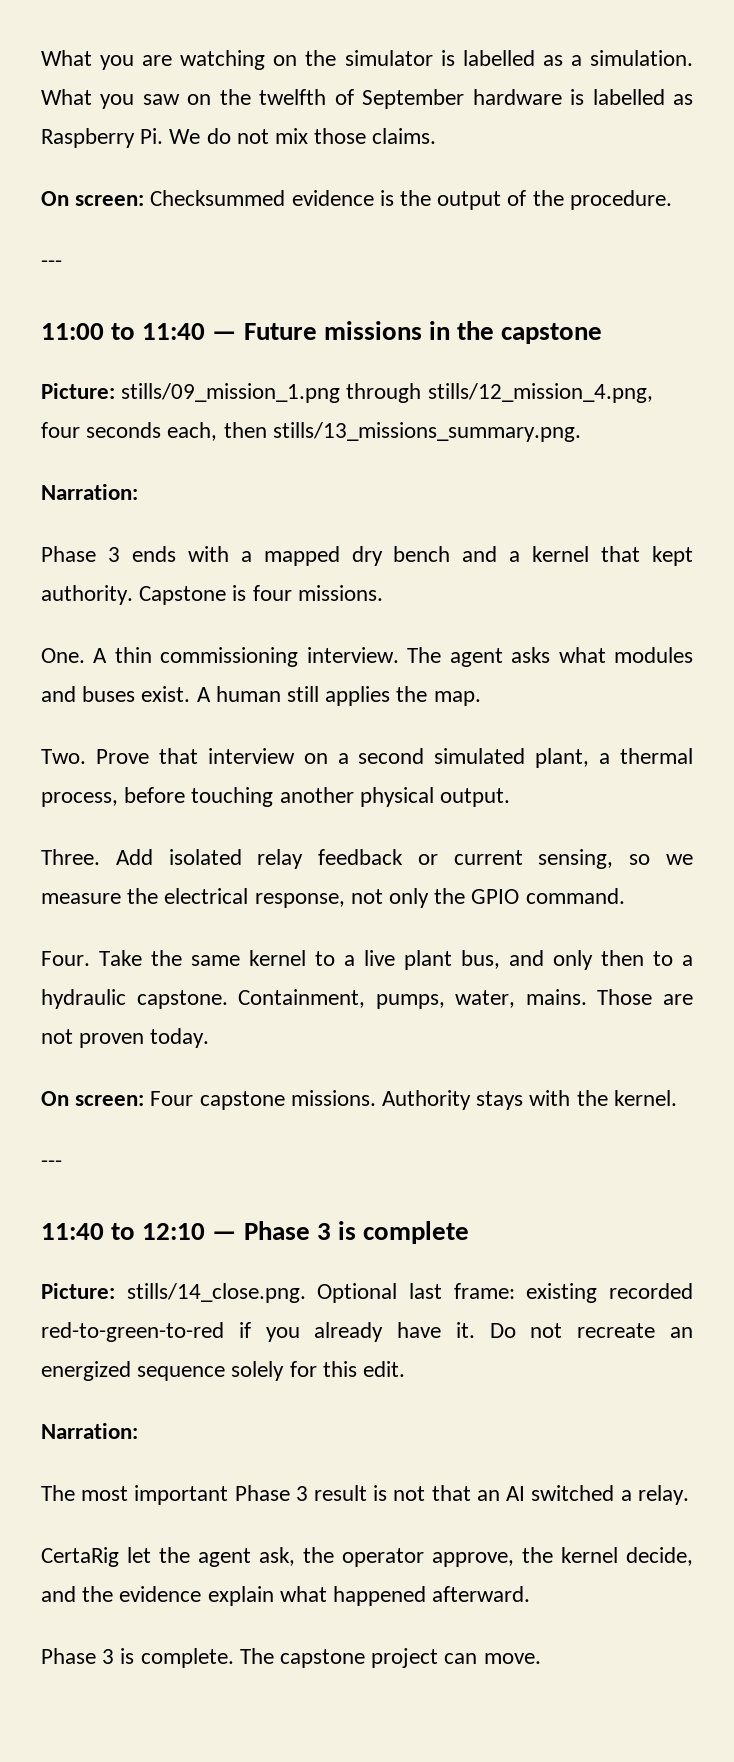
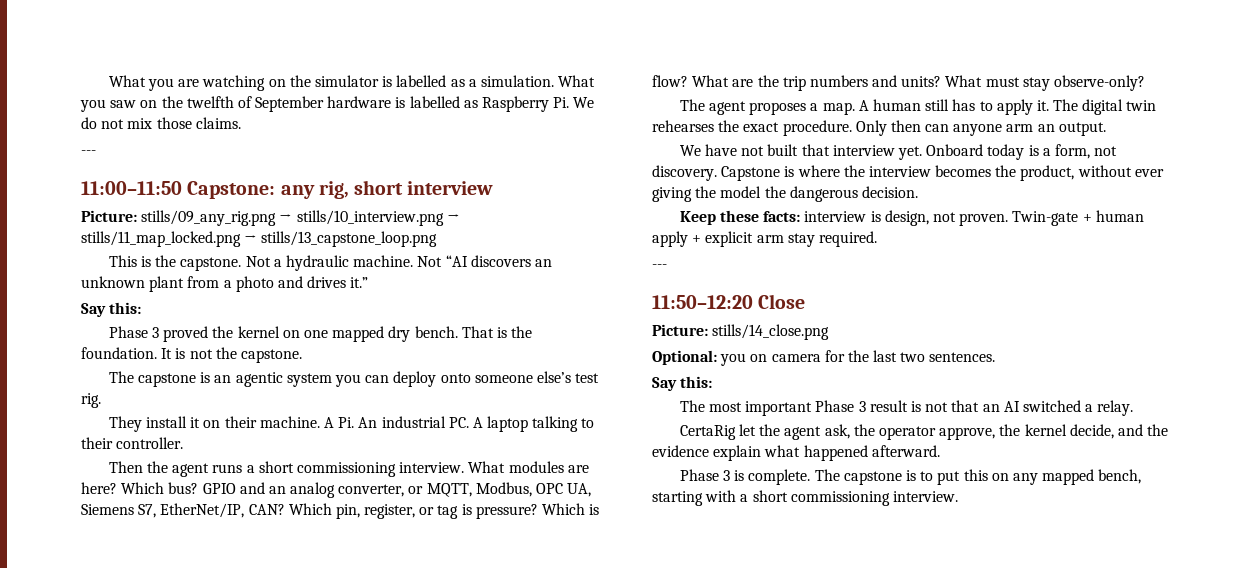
  What you saw on the twelfth of September hardware is labelled as Raspberry Pi. We do not mix those claims.
- On screen: Checksummed evidence is the output of the procedure.
  ---
- 11:00 to 11:40 — Future missions in the capstone
- Picture: stills/09_mission_1.png through stills/12_mission_4.png, four seconds each, then stills/13_missions_summary.png.
- Narration:
- Phase 3 ends with a mapped dry bench and a kernel that kept authority. Capstone is four missions.
- One. A thin commissioning interview. The agent asks what modules and buses exist. A human still applies the map.
- Two. Prove that interview on a second simulated plant, a thermal process, before touching another physical output.
- Three. Add isolated relay feedback or current sensing, so we measure the electrical response, not only the GPIO command.
- Four. Take the same kernel to a live plant bus, and only then to a hydraulic capstone. Containment, pumps, water, mains. Those are not proven today.
- On screen: Four capstone missions. Authority stays with the kernel.
+ 11:00–11:50 Capstone: any rig, short interview
+ Picture: stills/09_any_rig.png → stills/10_interview.png → stills/11_map_locked.png → stills/13_capstone_loop.png
+ This is the capstone. Not a hydraulic machine. Not “AI discovers an unknown plant from a photo and drives it.”
+ Say this:
+ Phase 3 proved the kernel on one mapped dry bench. That is the foundation. It is not the capstone.
+ The capstone is an agentic system you can deploy onto someone else’s test rig.
+ They install it on their machine. A Pi. An industrial PC. A laptop talking to their controller.
+ Then the agent runs a short commissioning interview. What modules are here? Which bus? GPIO and an analog converter, or MQTT, Modbus, OPC UA, Siemens S7, EtherNet/IP, CAN? Which pin, register, or tag is pressure? Which is flow? What are the trip numbers and units? What must stay observe-only?
+ The agent proposes a map. A human still has to apply it. The digital twin rehearses the exact procedure. Only then can anyone arm an output.
+ We have not built that interview yet. Onboard today is a form, not discovery. Capstone is where the interview becomes the product, without ever giving the model the dangerous decision.
+ Keep these facts: interview is design, not proven. Twin-gate + human apply + explicit arm stay required.
  ---
- 11:40 to 12:10 — Phase 3 is complete
- Picture: stills/14_close.png. Optional last frame: existing recorded red-to-green-to-red if you already have it. Do not recreate an energized sequence solely for this edit.
- Narration:
+ 11:50–12:20 Close
+ Picture: stills/14_close.png
+ Optional: you on camera for the last two sentences.
+ Say this:
- The capstone project can move.
+ The capstone is to put this on any mapped bench, starting with a short commissioning interview.

